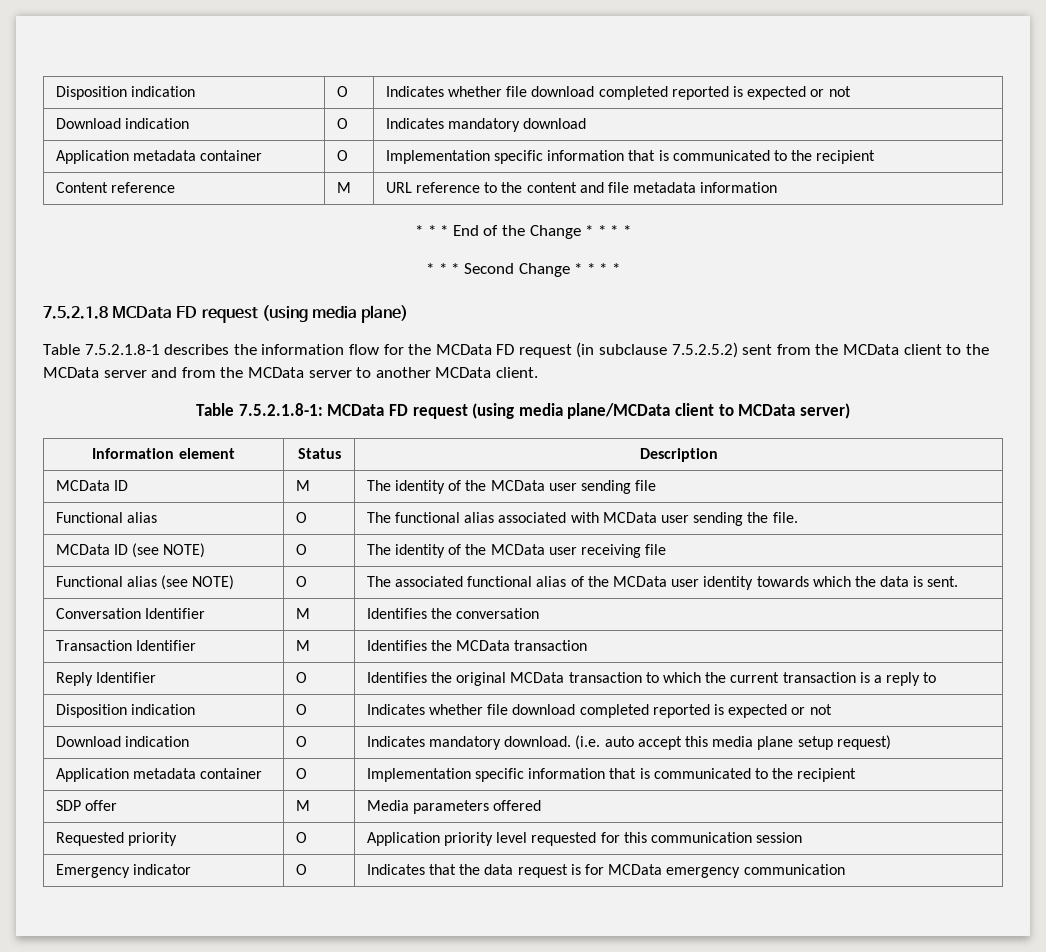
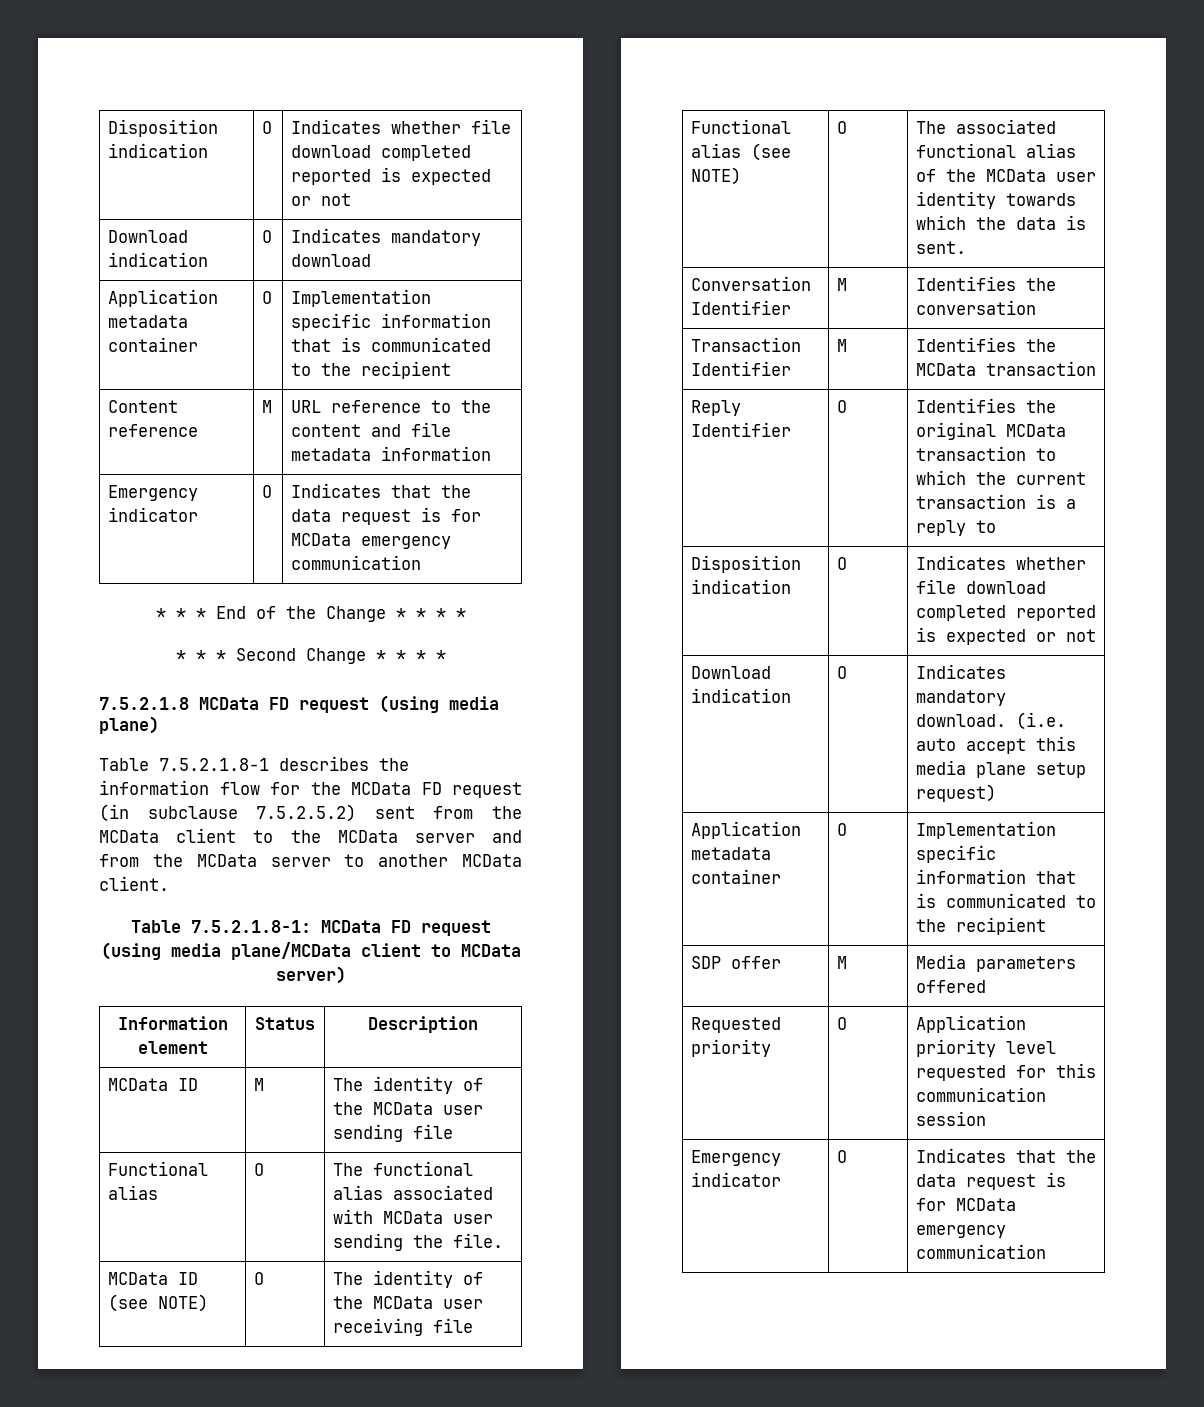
  Content reference | M | URL reference to the content and file metadata information
+ Emergency indicator | O | Indicates that the data request is for MCData emergency communication

